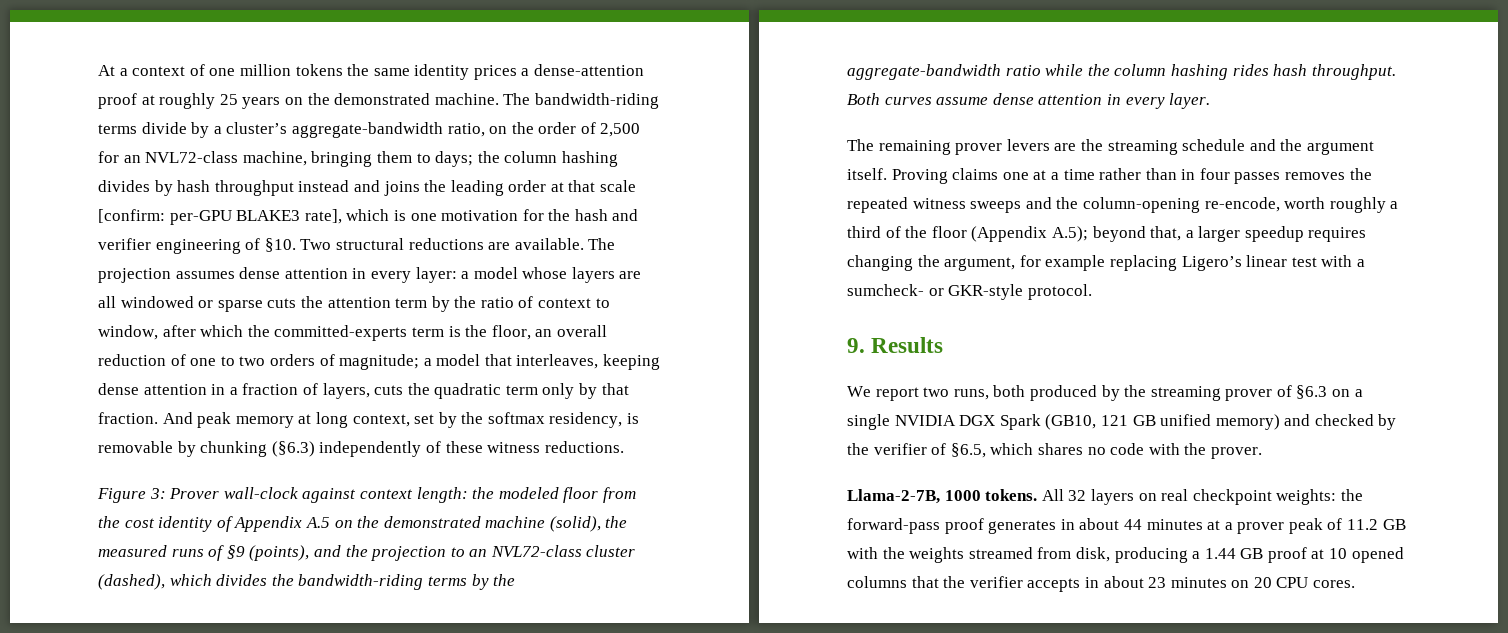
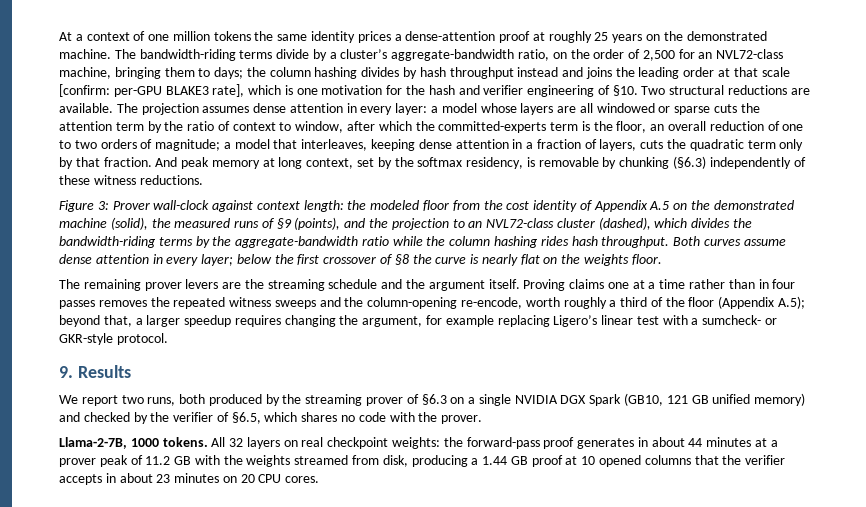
- Both curves assume dense attention in every layer.
+ Both curves assume dense attention in every layer; below the first crossover of §8 the curve is nearly flat on the weights floor.

